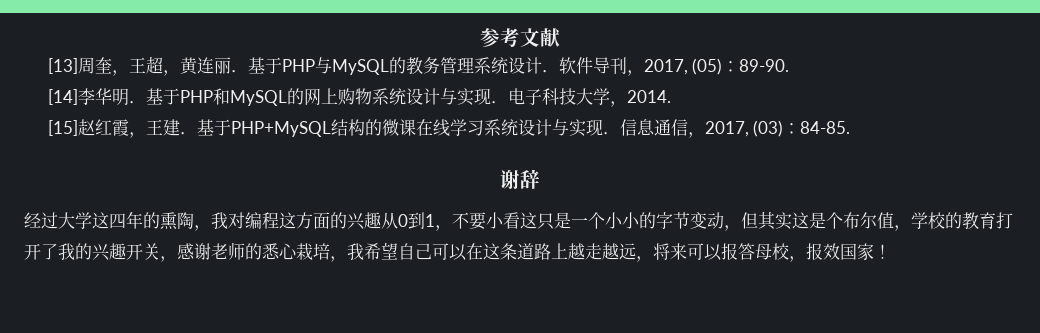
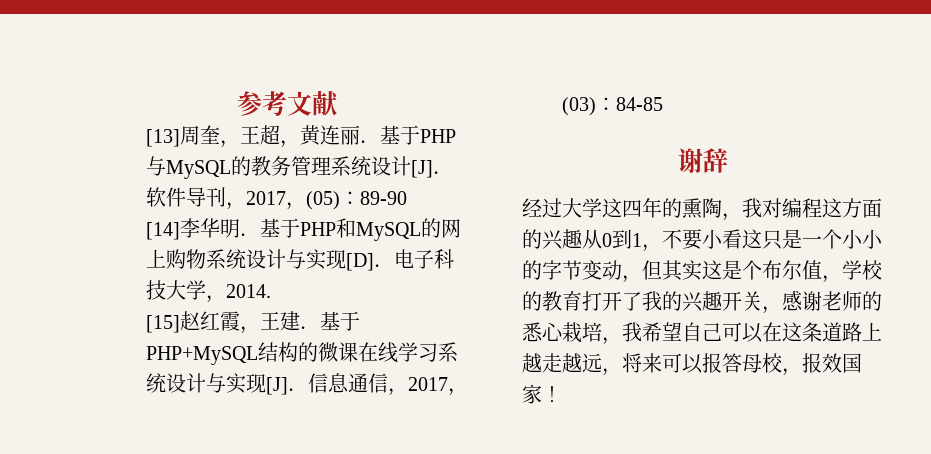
- [13]周奎，王超，黄连丽．基于PHP与MySQL的教务管理系统设计．软件导刊，2017, (05)：89-90.
+ [13]周奎，王超，黄连丽．基于PHP与MySQL的教务管理系统设计[J]．软件导刊，2017，(05)：89-90
- [14]李华明．基于PHP和MySQL的网上购物系统设计与实现．电子科技大学，2014.
+ [14]李华明．基于PHP和MySQL的网上购物系统设计与实现[D]．电子科技大学，2014.
- [15]赵红霞，王建．基于PHP+MySQL结构的微课在线学习系统设计与实现．信息通信，2017, (03)：84-85.
+ [15]赵红霞，王建．基于PHP+MySQL结构的微课在线学习系统设计与实现[J]．信息通信，2017，(03)：84-85

